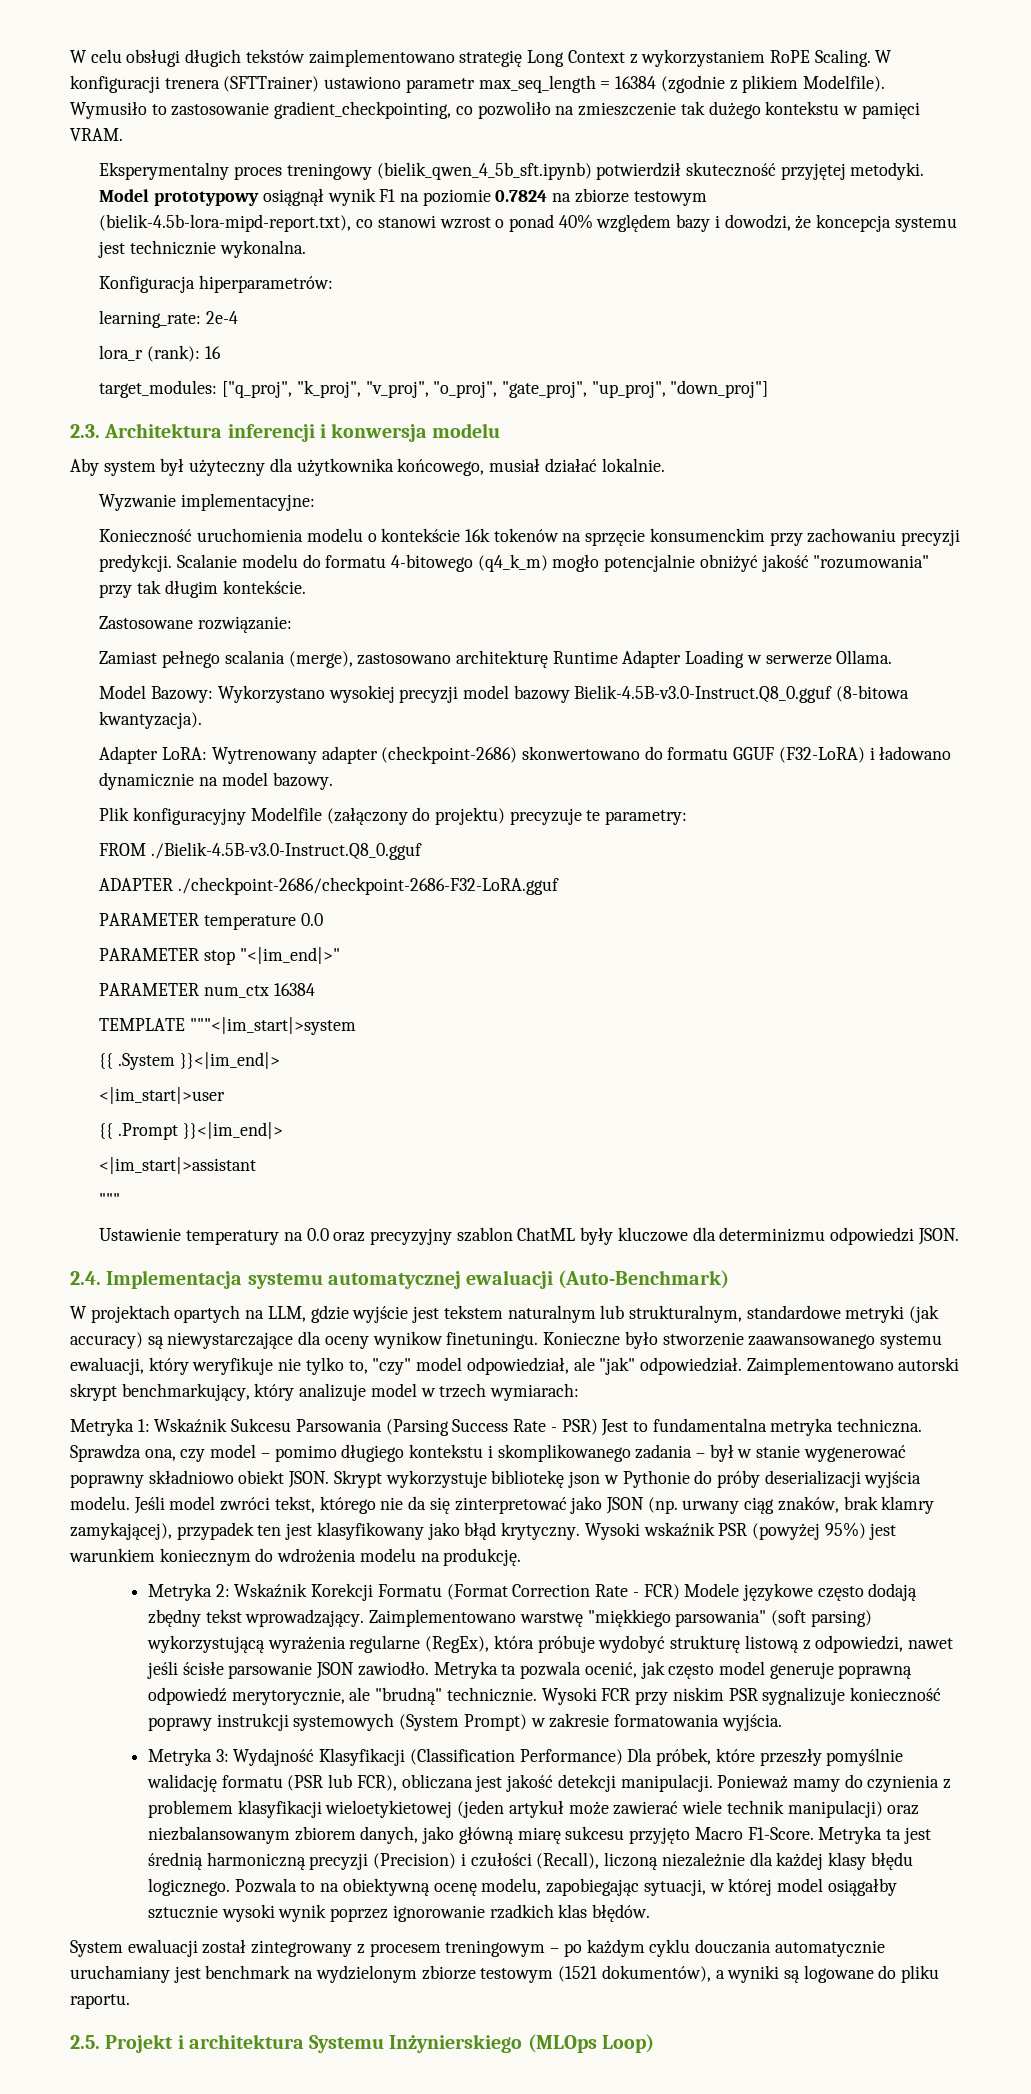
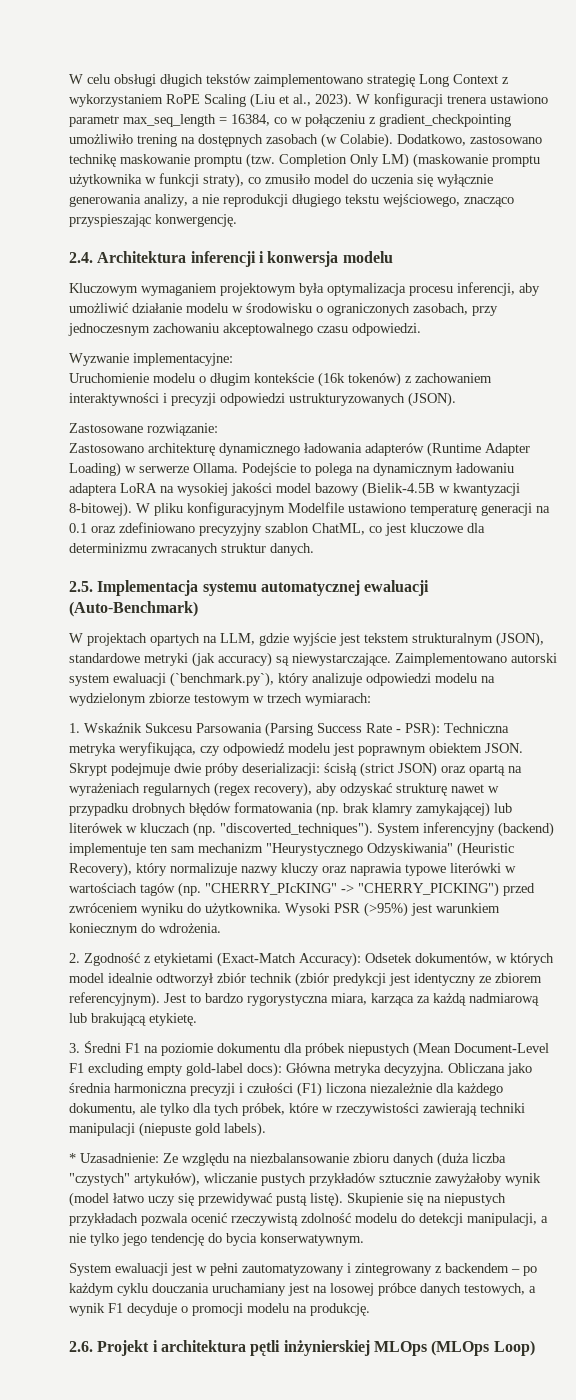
- W celu obsługi długich tekstów zaimplementowano strategię Long Context z wykorzystaniem RoPE Scaling.
+ W celu obsługi długich tekstów zaimplementowano strategię Long Context z wykorzystaniem RoPE Scaling (Liu et al., 2023).
- W konfiguracji trenera (SFTTrainer) ustawiono parametr max_seq_length = 16384 (zgodnie z plikiem Modelfile). Wymusiło to zastosowanie gradient_checkpointing, co pozwoliło na zmieszczenie tak dużego kontekstu w pamięci VRAM.
- Eksperymentalny proces treningowy (bielik_qwen_4_5b_sft.ipynb) potwierdził skuteczność przyjętej metodyki. Model prototypowy osiągnął wynik F1 na poziomie 0.7824 na zbiorze testowym (bielik-4.5b-lora-mipd-report.txt), co stanowi wzrost o ponad 40% względem bazy i dowodzi, że koncepcja systemu jest technicznie wykonalna.
- Konfiguracja hiperparametrów:
- learning_rate: 2e-4
- lora_r (rank): 16
- target_modules: ["q_proj", "k_proj", "v_proj", "o_proj", "gate_proj", "up_proj", "down_proj"]
- 2.3. Architektura inferencji i konwersja modelu
+ W konfiguracji trenera ustawiono parametr max_seq_length = 16384, co w połączeniu z gradient_checkpointing umożliwiło trening na dostępnych zasobach (w Colabie). Dodatkowo, zastosowano technikę maskowanie promptu (tzw. Completion Only LM) (maskowanie promptu użytkownika w funkcji straty), co zmusiło model do uczenia się wyłącznie generowania analizy, a nie reprodukcji długiego tekstu wejściowego, znacząco przyspieszając konwergencję.
+ 2.4. Architektura inferencji i konwersja modelu
- Aby system był użyteczny dla użytkownika końcowego, musiał działać lokalnie.
+ Kluczowym wymaganiem projektowym była optymalizacja procesu inferencji, aby umożliwić działanie modelu w środowisku o ograniczonych zasobach, przy jednoczesnym zachowaniu akceptowalnego czasu odpowiedzi.
  Wyzwanie implementacyjne:
- Konieczność uruchomienia modelu o kontekście 16k tokenów na sprzęcie konsumenckim przy zachowaniu precyzji predykcji. Scalanie modelu do formatu 4-bitowego (q4_k_m) mogło potencjalnie obniżyć jakość "rozumowania" przy tak długim kontekście.
+ Uruchomienie modelu o długim kontekście (16k tokenów) z zachowaniem interaktywności i precyzji odpowiedzi ustrukturyzowanych (JSON).
  Zastosowane rozwiązanie:
- Zamiast pełnego scalania (merge), zastosowano architekturę Runtime Adapter Loading w serwerze Ollama.
- Model Bazowy: Wykorzystano wysokiej precyzji model bazowy Bielik-4.5B-v3.0-Instruct.Q8_0.gguf (8-bitowa kwantyzacja).
- Adapter LoRA: Wytrenowany adapter (checkpoint-2686) skonwertowano do formatu GGUF (F32-LoRA) i ładowano dynamicznie na model bazowy.
- Plik konfiguracyjny Modelfile (załączony do projektu) precyzuje te parametry:
- FROM ./Bielik-4.5B-v3.0-Instruct.Q8_0.gguf
- ADAPTER ./checkpoint-2686/checkpoint-2686-F32-LoRA.gguf
- PARAMETER temperature 0.0
- PARAMETER stop "<|im_end|>"
- PARAMETER num_ctx 16384
- TEMPLATE """<|im_start|>system
- {{ .System }}<|im_end|>
- <|im_start|>user
- {{ .Prompt }}<|im_end|>
- <|im_start|>assistant
- """
- Ustawienie temperatury na 0.0 oraz precyzyjny szablon ChatML były kluczowe dla determinizmu odpowiedzi JSON.
- 2.4. Implementacja systemu automatycznej ewaluacji (Auto-Benchmark)
+ Zastosowano architekturę dynamicznego ładowania adapterów (Runtime Adapter Loading) w serwerze Ollama. Podejście to polega na dynamicznym ładowaniu adaptera LoRA na wysokiej jakości model bazowy (Bielik-4.5B w kwantyzacji 8-bitowej). W pliku konfiguracyjnym Modelfile ustawiono temperaturę generacji na 0.1 oraz zdefiniowano precyzyjny szablon ChatML, co jest kluczowe dla determinizmu zwracanych struktur danych.
+ 2.5. Implementacja systemu automatycznej ewaluacji (Auto-Benchmark)
- W projektach opartych na LLM, gdzie wyjście jest tekstem naturalnym lub strukturalnym, standardowe metryki (jak accuracy) są niewystarczające dla oceny wynikow finetuningu. Konieczne było stworzenie zaawansowanego systemu ewaluacji, który weryfikuje nie tylko to, "czy" model odpowiedział, ale "jak" odpowiedział. Zaimplementowano autorski skrypt benchmarkujący, który analizuje model w trzech wymiarach:
+ W projektach opartych na LLM, gdzie wyjście jest tekstem strukturalnym (JSON), standardowe metryki (jak accuracy) są niewystarczające. Zaimplementowano autorski system ewaluacji (`benchmark.py`), który analizuje odpowiedzi modelu na wydzielonym zbiorze testowym w trzech wymiarach:
- Metryka 1: Wskaźnik Sukcesu Parsowania (Parsing Success Rate - PSR) Jest to fundamentalna metryka techniczna. Sprawdza ona, czy model – pomimo długiego kontekstu i skomplikowanego zadania – był w stanie wygenerować poprawny składniowo obiekt JSON. Skrypt wykorzystuje bibliotekę json w Pythonie do próby deserializacji wyjścia modelu. Jeśli model zwróci tekst, którego nie da się zinterpretować jako JSON (np. urwany ciąg znaków, brak klamry zamykającej), przypadek ten jest klasyfikowany jako błąd krytyczny. Wysoki wskaźnik PSR (powyżej 95%) jest warunkiem koniecznym do wdrożenia modelu na produkcję.
- Metryka 2: Wskaźnik Korekcji Formatu (Format Correction Rate - FCR) Modele językowe często dodają zbędny tekst wprowadzający. Zaimplementowano warstwę "miękkiego parsowania" (soft parsing) wykorzystującą wyrażenia regularne (RegEx), która próbuje wydobyć strukturę listową z odpowiedzi, nawet jeśli ścisłe parsowanie JSON zawiodło. Metryka ta pozwala ocenić, jak często model generuje poprawną odpowiedź merytorycznie, ale "brudną" technicznie. Wysoki FCR przy niskim PSR sygnalizuje konieczność poprawy instrukcji systemowych (System Prompt) w zakresie formatowania wyjścia.
- Metryka 3: Wydajność Klasyfikacji (Classification Performance) Dla próbek, które przeszły pomyślnie walidację formatu (PSR lub FCR), obliczana jest jakość detekcji manipulacji. Ponieważ mamy do czynienia z problemem klasyfikacji wieloetykietowej (jeden artykuł może zawierać wiele technik manipulacji) oraz niezbalansowanym zbiorem danych, jako główną miarę sukcesu przyjęto Macro F1-Score. Metryka ta jest średnią harmoniczną precyzji (Precision) i czułości (Recall), liczoną niezależnie dla każdej klasy błędu logicznego. Pozwala to na obiektywną ocenę modelu, zapobiegając sytuacji, w której model osiągałby sztucznie wysoki wynik poprzez ignorowanie rzadkich klas błędów.
- System ewaluacji został zintegrowany z procesem treningowym – po każdym cyklu douczania automatycznie uruchamiany jest benchmark na wydzielonym zbiorze testowym (1521 dokumentów), a wyniki są logowane do pliku raportu.
- 2.5. Projekt i architektura Systemu Inżynierskiego (MLOps Loop)
+ 1. Wskaźnik Sukcesu Parsowania (Parsing Success Rate - PSR): Techniczna metryka weryfikująca, czy odpowiedź modelu jest poprawnym obiektem JSON. Skrypt podejmuje dwie próby deserializacji: ścisłą (strict JSON) oraz opartą na wyrażeniach regularnych (regex recovery), aby odzyskać strukturę nawet w przypadku drobnych błędów formatowania (np. brak klamry zamykającej) lub literówek w kluczach (np. "discoverted_techniques"). System inferencyjny (backend) implementuje ten sam mechanizm "Heurystycznego Odzyskiwania" (Heuristic Recovery), który normalizuje nazwy kluczy oraz naprawia typowe literówki w wartościach tagów (np. "CHERRY_PIcKING" -> "CHERRY_PICKING") przed zwróceniem wyniku do użytkownika. Wysoki PSR (>95%) jest warunkiem koniecznym do wdrożenia.
+ 2. Zgodność z etykietami (Exact-Match Accuracy): Odsetek dokumentów, w których model idealnie odtworzył zbiór technik (zbiór predykcji jest identyczny ze zbiorem referencyjnym). Jest to bardzo rygorystyczna miara, karząca za każdą nadmiarową lub brakującą etykietę.
+ 3. Średni F1 na poziomie dokumentu dla próbek niepustych (Mean Document-Level F1 excluding empty gold-label docs): Główna metryka decyzyjna. Obliczana jako średnia harmoniczna precyzji i czułości (F1) liczona niezależnie dla każdego dokumentu, ale tylko dla tych próbek, które w rzeczywistości zawierają techniki manipulacji (niepuste gold labels).
+ * Uzasadnienie: Ze względu na niezbalansowanie zbioru danych (duża liczba "czystych" artykułów), wliczanie pustych przykładów sztucznie zawyżałoby wynik (model łatwo uczy się przewidywać pustą listę). Skupienie się na niepustych przykładach pozwala ocenić rzeczywistą zdolność modelu do detekcji manipulacji, a nie tylko jego tendencję do bycia konserwatywnym.
+ System ewaluacji jest w pełni zautomatyzowany i zintegrowany z backendem – po każdym cyklu douczania uruchamiany jest na losowej próbce danych testowych, a wynik F1 decyduje o promocji modelu na produkcję.
+ 2.6. Projekt i architektura pętli inżynierskiej MLOps (MLOps Loop)

